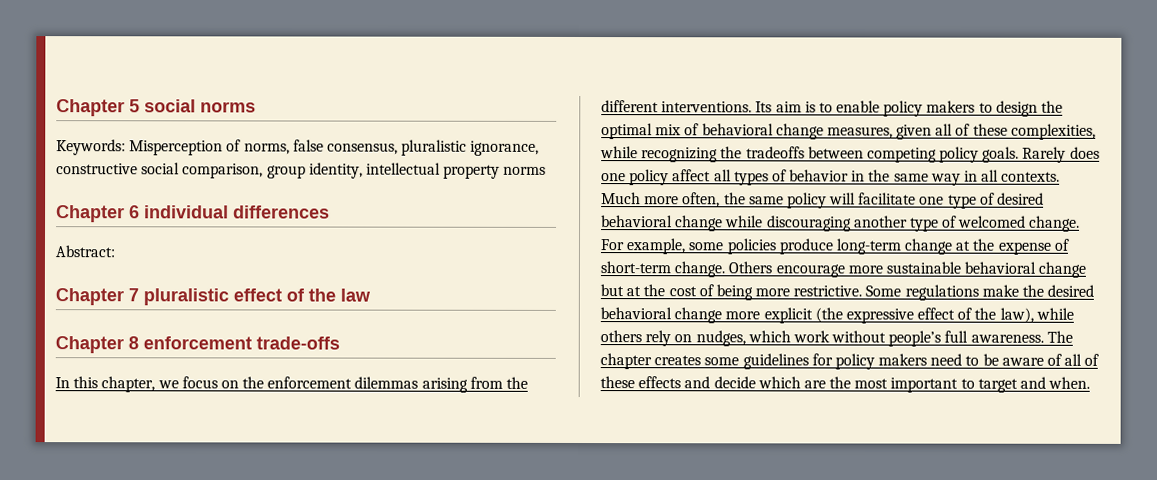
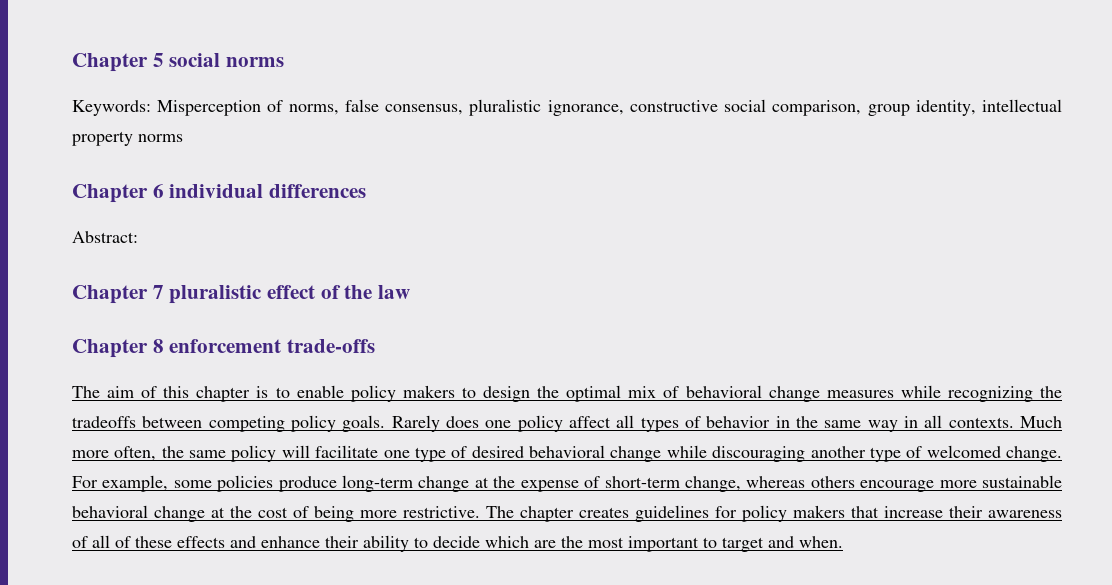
- In this chapter, we focus on the enforcement dilemmas arising from the different interventions. Its aim is to enable policy makers to design the optimal mix of behavioral change measures, given all of these complexities, while recognizing the tradeoffs between competing policy goals.
+ The aim of this chapter is to enable policy makers to design the optimal mix of behavioral change measures while recognizing the tradeoffs between competing policy goals.
- For example, some policies produce long-term change at the expense of short-term change. Others encourage more sustainable behavioral change but at the cost of being more restrictive.
+ For example, some policies produce long-term change at the expense of short-term change, whereas others encourage more sustainable behavioral change at the cost of being more restrictive.
- Some regulations make the desired behavioral change more explicit (the expressive effect of the law), while others rely on nudges, which work without people’s full awareness.
- The chapter creates some guidelines for policy makers need to be aware of all of these effects and decide which are the most important to target and when.
+ The chapter creates guidelines for policy makers that increase their awareness of all of these effects and enhance their ability to decide which are the most important to target and when.

